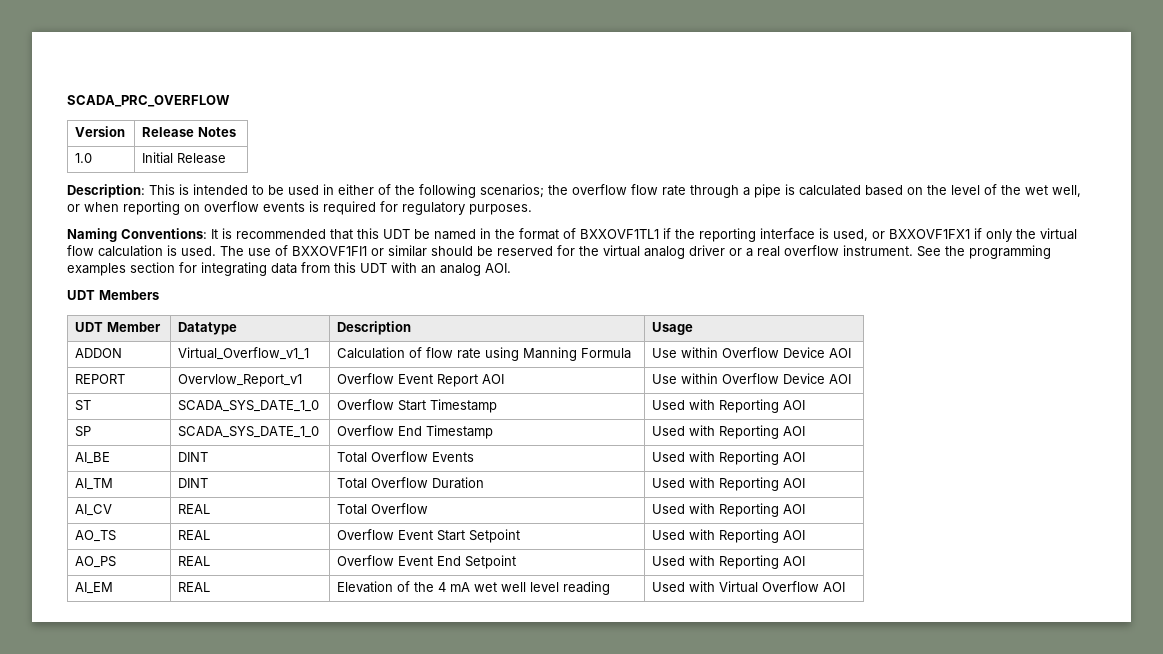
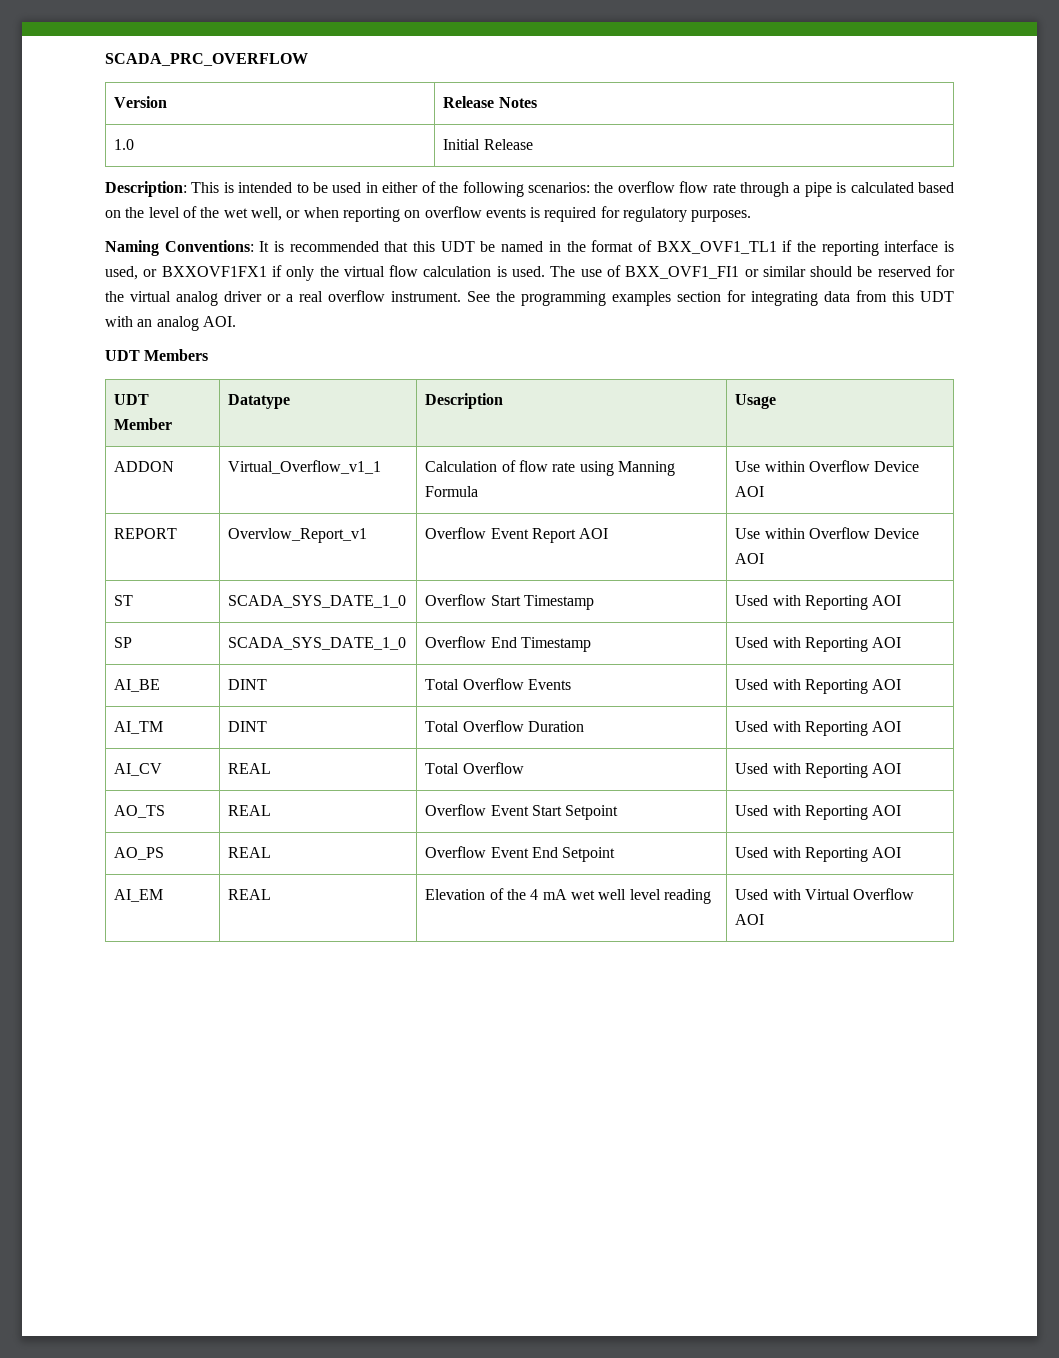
- Description: This is intended to be used in either of the following scenarios; the overflow flow rate through a pipe is calculated based on the level of the wet well, or when reporting on overflow events is required for regulatory purposes.
+ Description: This is intended to be used in either of the following scenarios: the overflow flow rate through a pipe is calculated based on the level of the wet well, or when reporting on overflow events is required for regulatory purposes.
- Naming Conventions: It is recommended that this UDT be named in the format of BXXOVF1TL1 if the reporting interface is used, or BXXOVF1FX1 if only the virtual flow calculation is used.
+ Naming Conventions: It is recommended that this UDT be named in the format of BXX_OVF1_TL1 if the reporting interface is used, or BXXOVF1FX1 if only the virtual flow calculation is used.
- The use of BXXOVF1FI1 or similar should be reserved for the virtual analog driver or a real overflow instrument.
+ The use of BXX_OVF1_FI1 or similar should be reserved for the virtual analog driver or a real overflow instrument.

